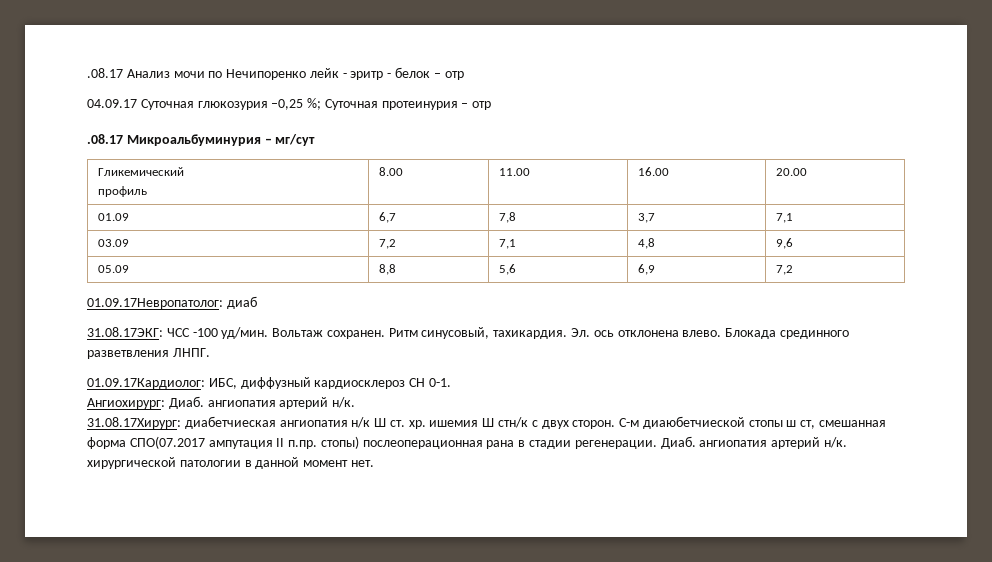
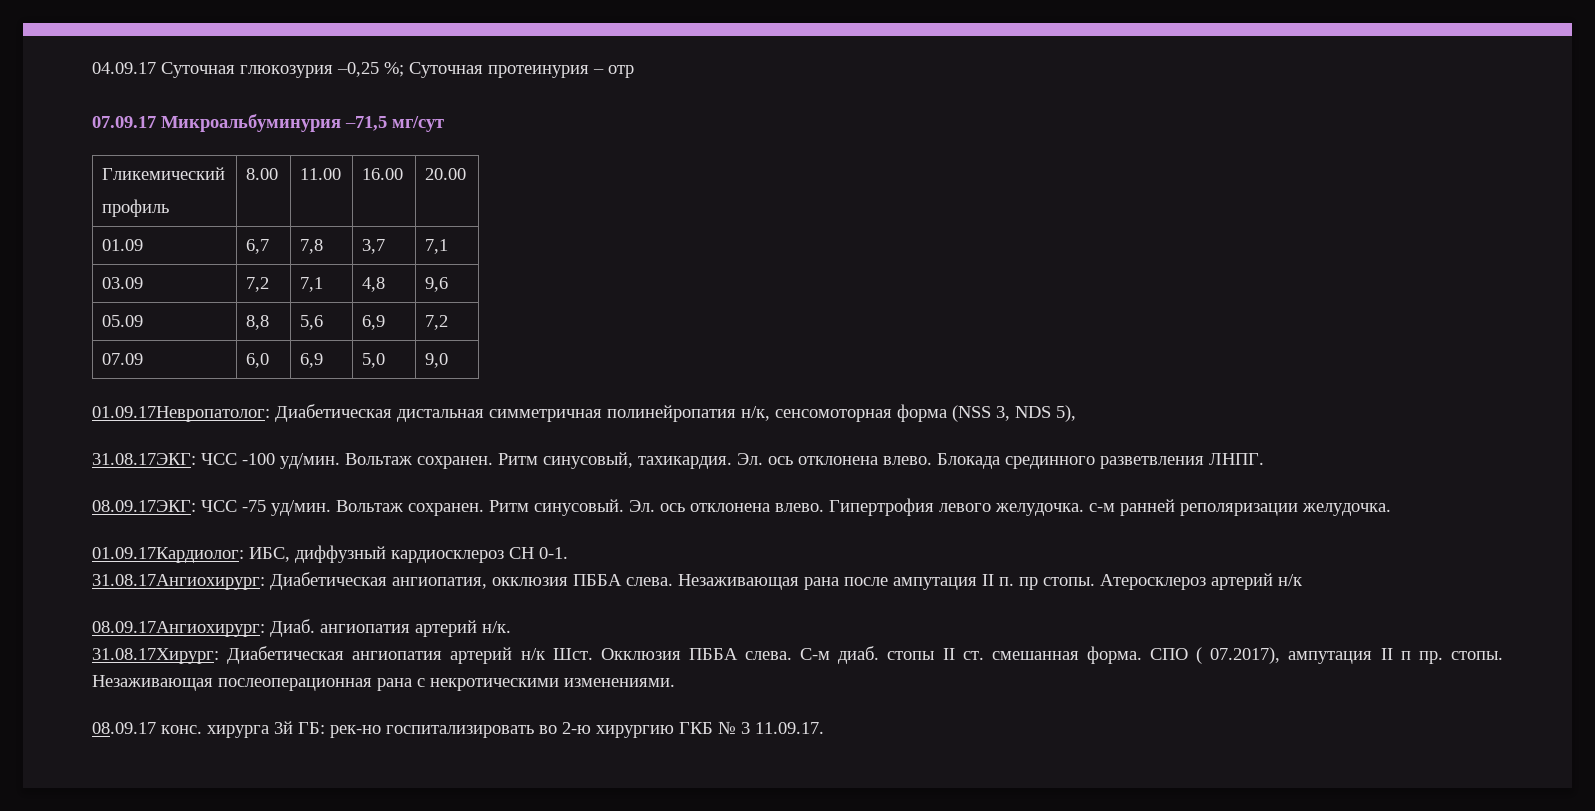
- .08.17 Анализ мочи по Нечипоренко лейк - эритр - белок – отр
- .08.17 Микроальбуминурия – мг/сут
+ 07.09.17 Микроальбуминурия –71,5 мг/сут
- 01.09.17Невропатолог: диаб
+ 07.09 | 6,0 | 6,9 | 5,0 | 9,0
+ 01.09.17Невропатолог: Диабетическая дистальная симметричная полинейропатия н/к, сенсомоторная форма (NSS 3, NDS 5),
+ 08.09.17ЭКГ: ЧСС -75 уд/мин. Вольтаж сохранен. Ритм синусовый. Эл. ось отклонена влево. Гипертрофия левого желудочка. с-м ранней реполяризации желудочка.
- Ангиохирург: Диаб. ангиопатия артерий н/к.
+ 31.08.17Ангиохирург: Диабетическая ангиопатия, окклюзия ПББА слева. Незаживающая рана после ампутация II п. пр стопы. Атеросклероз артерий н/к
+ 08.09.17Ангиохирург: Диаб. ангиопатия артерий н/к.
- 31.08.17Хирург: диабетчиеская ангиопатия н/к Ш ст. хр. ишемия Ш стн/к с двух сторон. С-м диаюбетчиеской стопы ш ст, смешанная форма СПО(07.2017 ампутация II п.пр. стопы) послеоперационная рана в стадии регенерации. Диаб. ангиопатия артерий н/к. хирургической патологии в данной момент нет.
+ 31.08.17Хирург: Диабетическая ангиопатия артерий н/к Шст. Окклюзия ПББА слева. С-м диаб. стопы II ст. смешанная форма. СПО ( 07.2017), ампутация II п пр. стопы. Незаживающая послеоперационная рана с некротическими изменениями.
+ 08.09.17 конс. хирурга 3й ГБ: рек-но госпитализировать во 2-ю хирургию ГКБ № 3 11.09.17.

